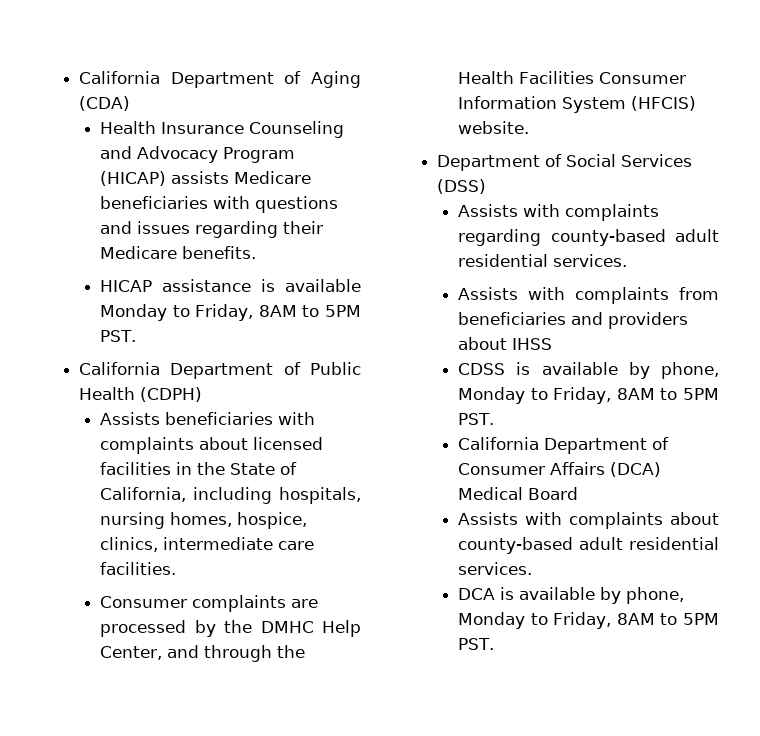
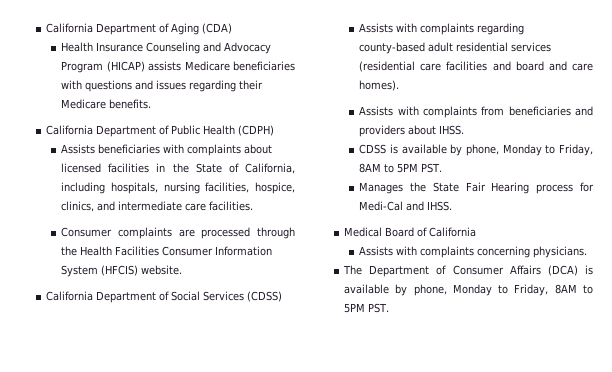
- HICAP assistance is available Monday to Friday, 8AM to 5PM PST.
- Assists beneficiaries with complaints about licensed facilities in the State of California, including hospitals, nursing homes, hospice, clinics, intermediate care facilities.
+ Assists beneficiaries with complaints about licensed facilities in the State of California, including hospitals, nursing facilities, hospice, clinics, and intermediate care facilities.
- Consumer complaints are processed by the DMHC Help Center, and through the Health Facilities Consumer Information System (HFCIS) website.
+ Consumer complaints are processed through the Health Facilities Consumer Information System (HFCIS) website.
- Department of Social Services (DSS)
+ California Department of Social Services (CDSS)
- Assists with complaints regarding county-based adult residential services.
+ Assists with complaints regarding county-based adult residential services (residential care facilities and board and care homes).
- Assists with complaints from beneficiaries and providers about IHSS
+ Assists with complaints from beneficiaries and providers about IHSS.
- California Department of Consumer Affairs (DCA) Medical Board
- Assists with complaints about county-based adult residential services.
- DCA is available by phone, Monday to Friday, 8AM to 5PM PST.
+ Manages the State Fair Hearing process for Medi-Cal and IHSS.
+ Medical Board of California
+ Assists with complaints concerning physicians.
+ The Department of Consumer Affairs (DCA) is available by phone, Monday to Friday, 8AM to 5PM PST.

